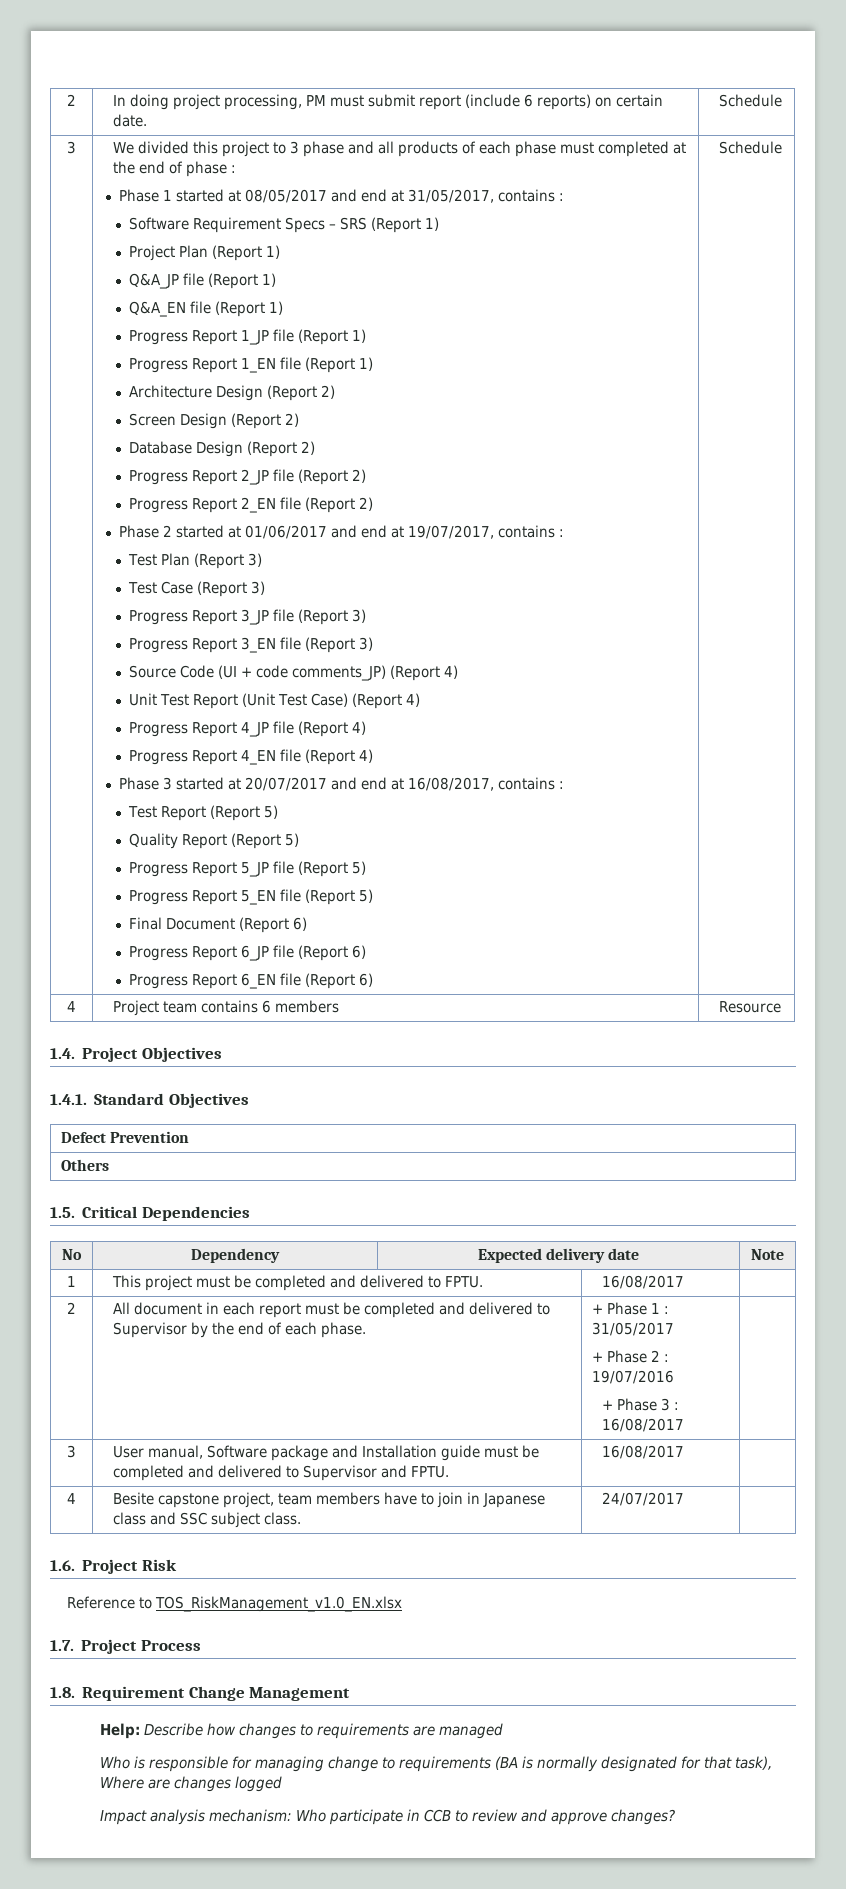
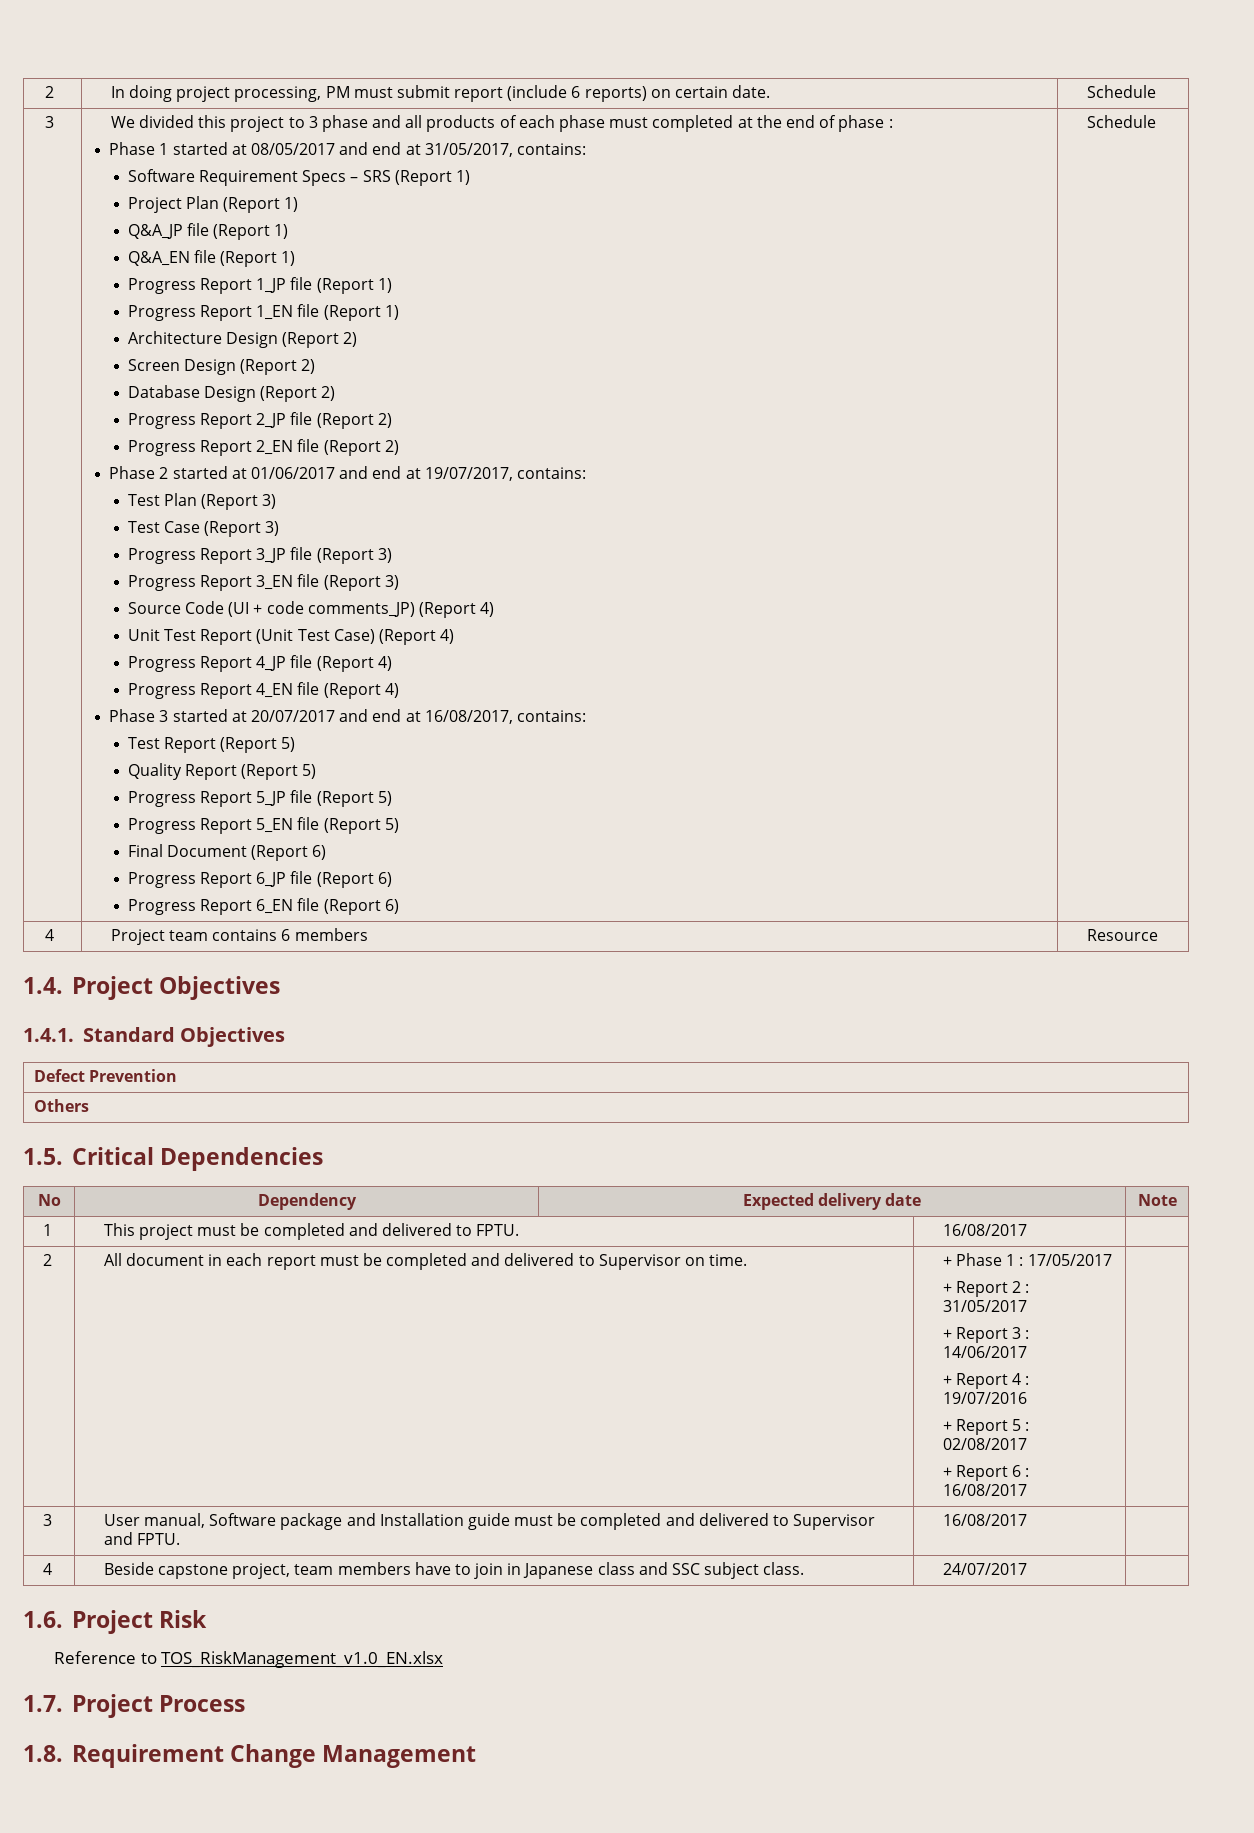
- Phase 1 started at 08/05/2017 and end at 31/05/2017, contains :
+ Phase 1 started at 08/05/2017 and end at 31/05/2017, contains:
- Phase 2 started at 01/06/2017 and end at 19/07/2017, contains :
+ Phase 2 started at 01/06/2017 and end at 19/07/2017, contains:
- Phase 3 started at 20/07/2017 and end at 16/08/2017, contains :
+ Phase 3 started at 20/07/2017 and end at 16/08/2017, contains:
- All document in each report must be completed and delivered to Supervisor by the end of each phase. | + Phase 1 : 31/05/2017
- + Phase 2 : 19/07/2016
- + Phase 3 : 16/08/2017
+ All document in each report must be completed and delivered to Supervisor on time. | + Phase 1 : 17/05/2017
+ + Report 2 : 31/05/2017
+ + Report 3 : 14/06/2017
+ + Report 4 : 19/07/2016
+ + Report 5 : 02/08/2017
+ + Report 6 : 16/08/2017
- 4 | Besite capstone project, team members have to join in Japanese class and SSC subject class. | 24/07/2017 |
+ 4 | Beside capstone project, team members have to join in Japanese class and SSC subject class. | 24/07/2017 |
- Help: Describe how changes to requirements are managed
- Who is responsible for managing change to requirements (BA is normally designated for that task), Where are changes logged
- Impact analysis mechanism: Who participate in CCB to review and approve changes?

